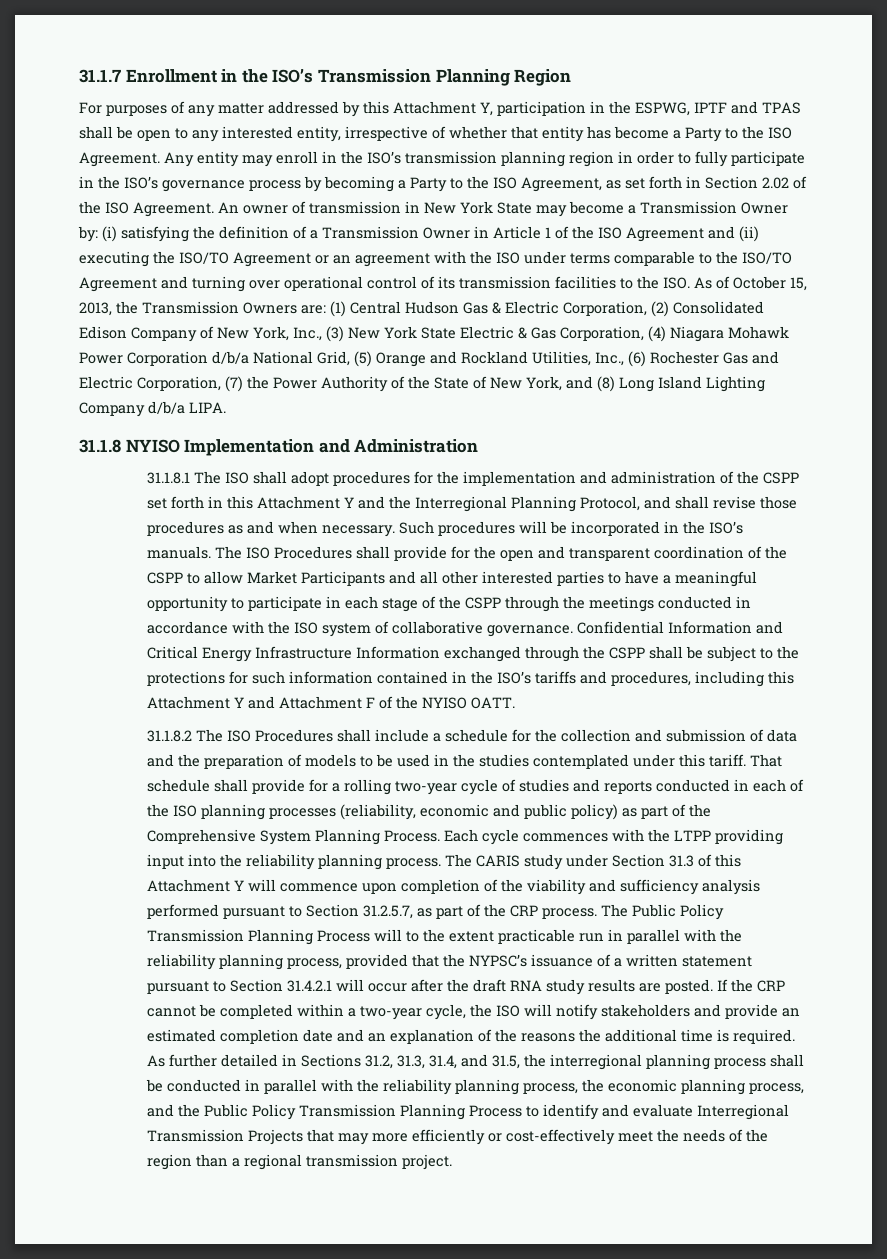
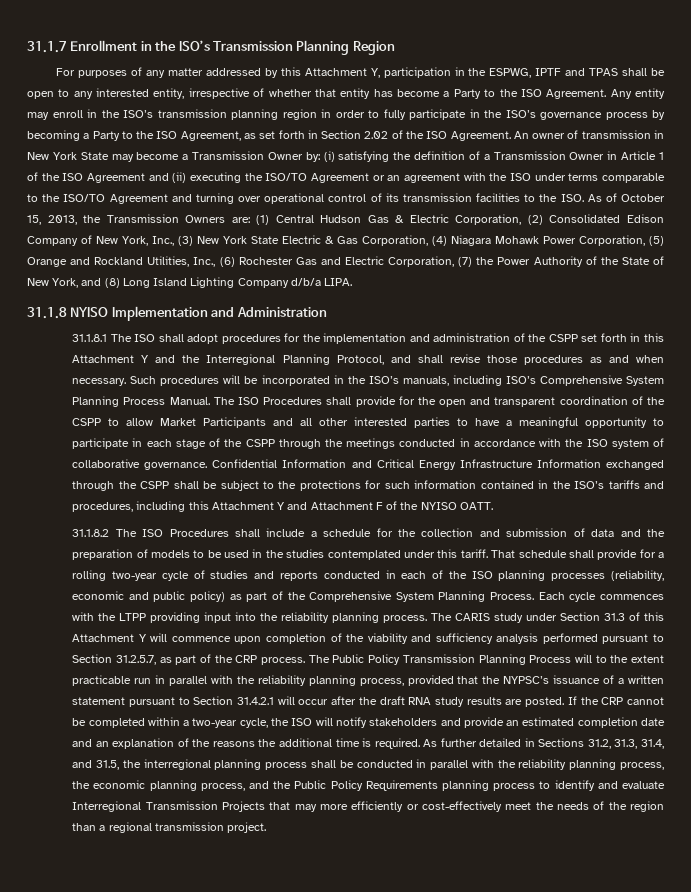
- (1) Central Hudson Gas & Electric Corporation, (2) Consolidated Edison Company of New York, Inc., (3) New York State Electric & Gas Corporation, (4) Niagara Mohawk Power Corporation d/b/a National Grid, (5) Orange and Rockland Utilities, Inc., (6) Rochester Gas and Electric Corporation, (7) the Power Authority of the State of New York, and (8) Long Island Lighting Company d/b/a LIPA.
+ (1) Central Hudson Gas & Electric Corporation, (2) Consolidated Edison Company of New York, Inc., (3) New York State Electric & Gas Corporation, (4) Niagara Mohawk Power Corporation, (5) Orange and Rockland Utilities, Inc., (6) Rochester Gas and Electric Corporation, (7) the Power Authority of the State of New York, and (8) Long Island Lighting Company d/b/a LIPA.
- Such procedures will be incorporated in the ISO’s manuals.
+ Such procedures will be incorporated in the ISO’s manuals, including ISO’s Comprehensive System Planning Process Manual.
- As further detailed in Sections 31.2, 31.3, 31.4, and 31.5, the interregional planning process shall be conducted in parallel with the reliability planning process, the economic planning process, and the Public Policy Transmission Planning Process to identify and evaluate Interregional Transmission Projects that may more efficiently or cost-effectively meet the needs of the region than a regional transmission project.
+ As further detailed in Sections 31.2, 31.3, 31.4, and 31.5, the interregional planning process shall be conducted in parallel with the reliability planning process, the economic planning process, and the Public Policy Requirements planning process to identify and evaluate Interregional Transmission Projects that may more efficiently or cost-effectively meet the needs of the region than a regional transmission project.

